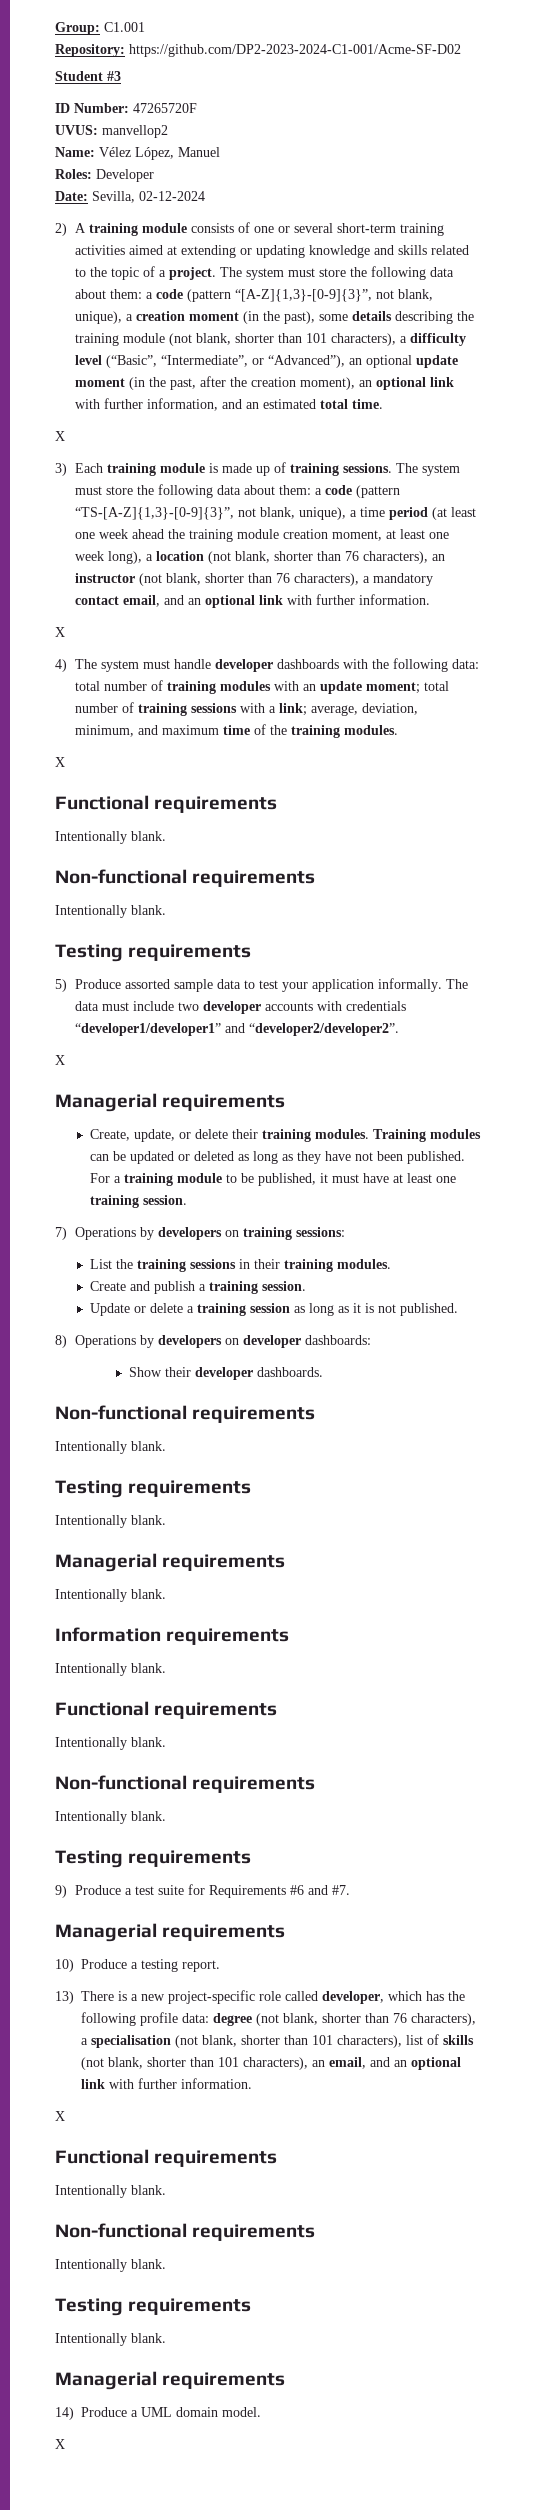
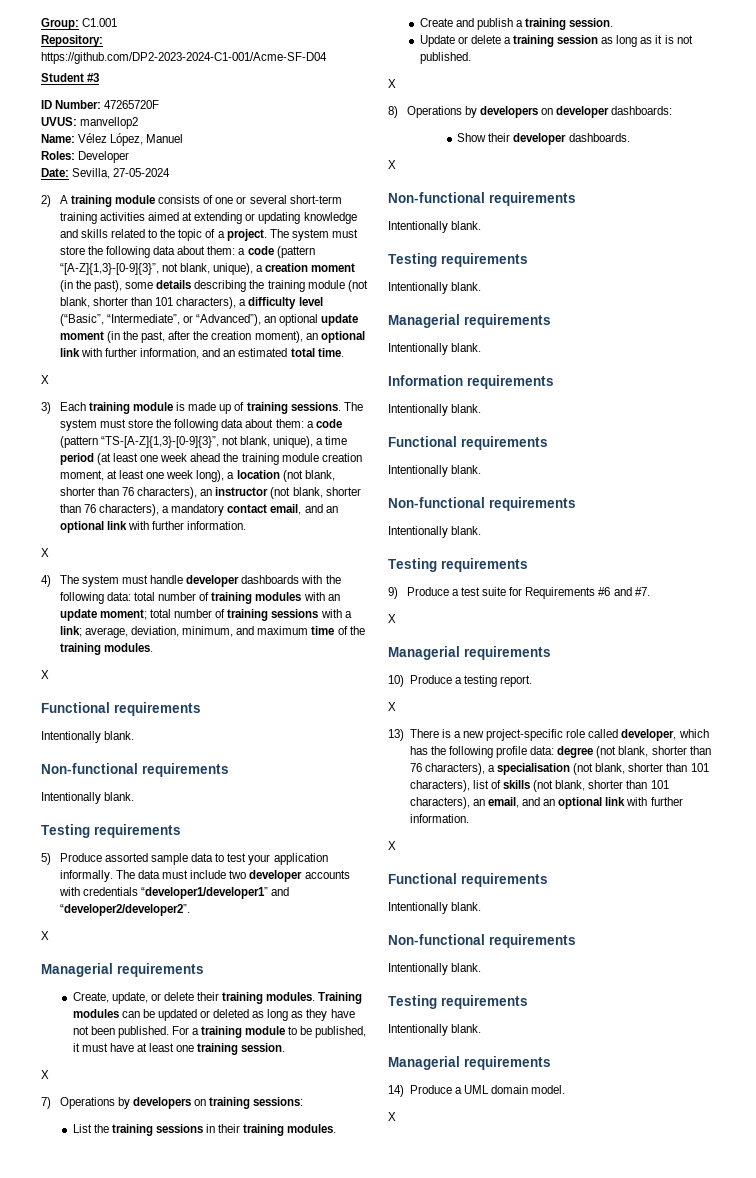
- Repository: https://github.com/DP2-2023-2024-C1-001/Acme-SF-D02
+ Repository: https://github.com/DP2-2023-2024-C1-001/Acme-SF-D04
- Date: Sevilla, 02-12-2024
+ Date: Sevilla, 27-05-2024
  For a training module to be published, it must have at least one training session.
+ X
  Update or delete a training session as long as it is not published.
+ X
  Show their developer dashboards.
+ X
  9) Produce a test suite for Requirements #6 and #7.
+ X
  10) Produce a testing report.
+ X

